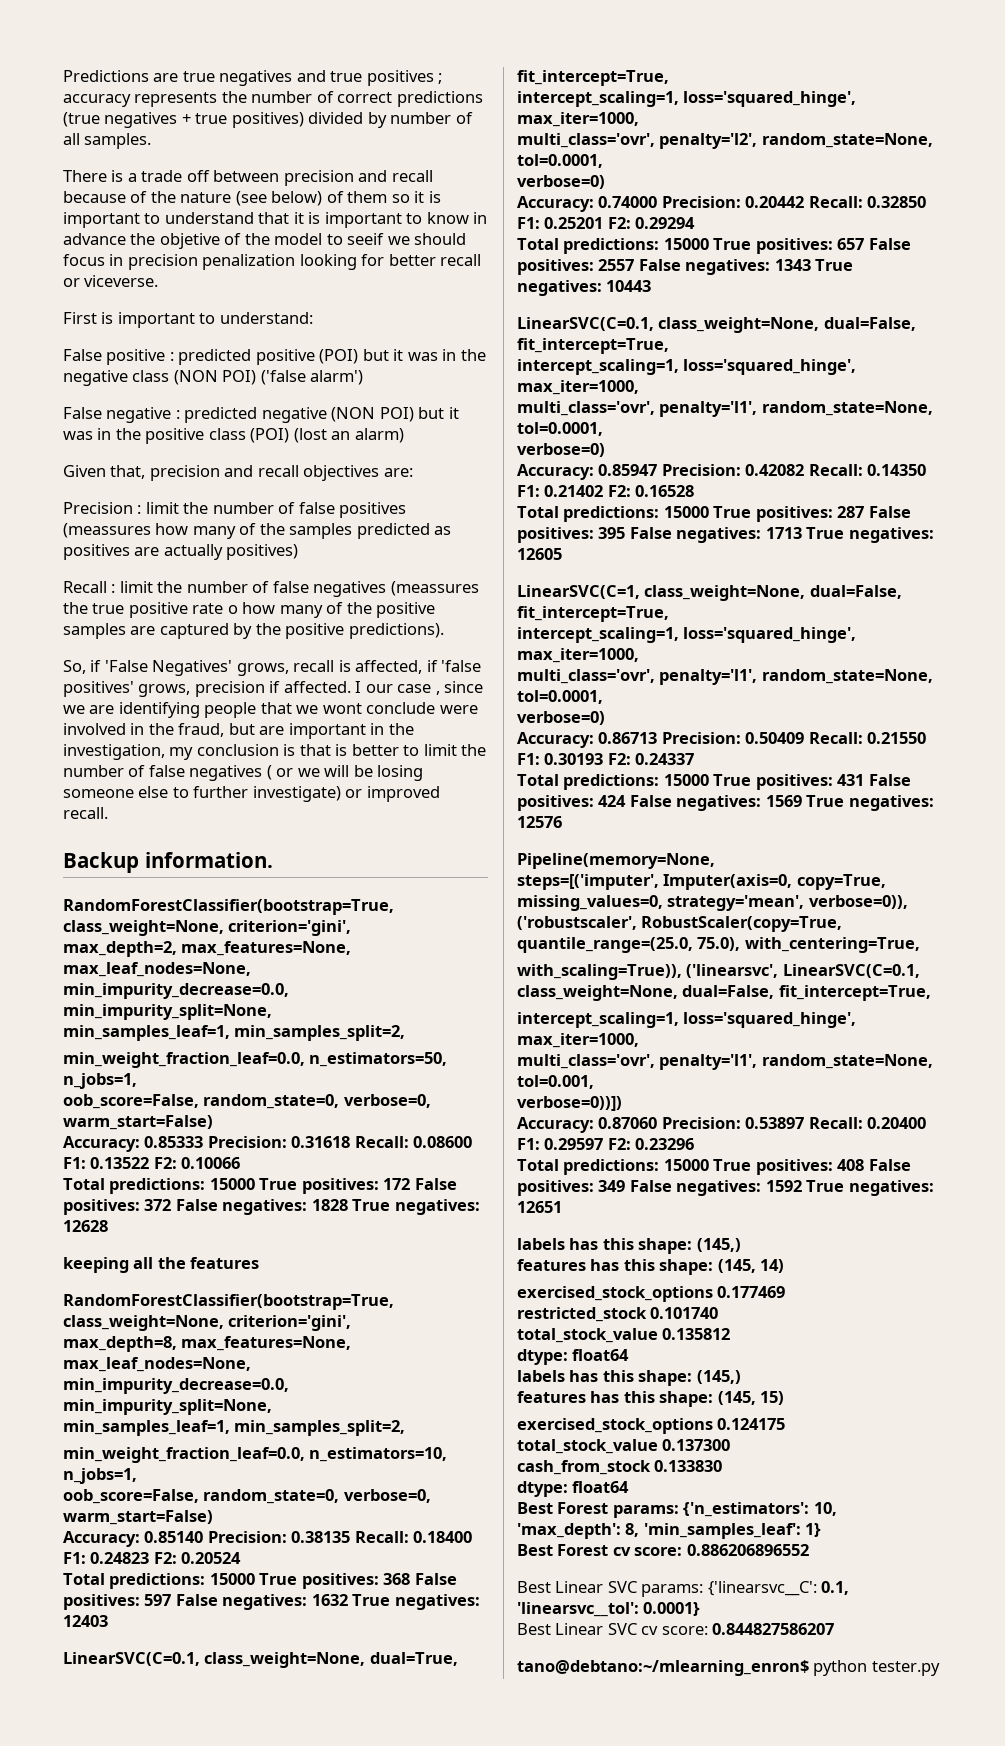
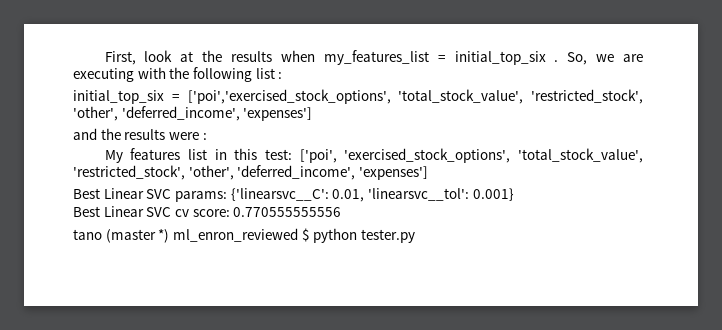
- Predictions are true negatives and true positives ; accuracy represents the number of correct predictions (true negatives + true positives) divided by number of all samples.
- There is a trade off between precision and recall because of the nature (see below) of them so it is important to understand that it is important to know in advance the objetive of the model to seeif we should focus in precision penalization looking for better recall or viceverse.
- First is important to understand:
- False positive : predicted positive (POI) but it was in the negative class (NON POI) ('false alarm')
- False negative : predicted negative (NON POI) but it was in the positive class (POI) (lost an alarm)
- Given that, precision and recall objectives are:
- Precision : limit the number of false positives (meassures how many of the samples predicted as positives are actually positives)
- Recall : limit the number of false negatives (meassures the true positive rate o how many of the positive samples are captured by the positive predictions).
- So, if 'False Negatives' grows, recall is affected, if 'false positives' grows, precision if affected. I our case , since we are identifying people that we wont conclude were involved in the fraud, but are important in the investigation, my conclusion is that is better to limit the number of false negatives ( or we will be losing someone else to further investigate) or improved recall.
- Backup information.
- RandomForestClassifier(bootstrap=True, class_weight=None, criterion='gini',
- max_depth=2, max_features=None, max_leaf_nodes=None,
- min_impurity_decrease=0.0, min_impurity_split=None,
- min_samples_leaf=1, min_samples_split=2,
- min_weight_fraction_leaf=0.0, n_estimators=50, n_jobs=1,
- oob_score=False, random_state=0, verbose=0, warm_start=False)
- Accuracy: 0.85333 Precision: 0.31618 Recall: 0.08600 F1: 0.13522 F2: 0.10066
- Total predictions: 15000 True positives: 172 False positives: 372 False negatives: 1828 True negatives: 12628
- keeping all the features
- RandomForestClassifier(bootstrap=True, class_weight=None, criterion='gini',
- max_depth=8, max_features=None, max_leaf_nodes=None,
- min_impurity_decrease=0.0, min_impurity_split=None,
- min_samples_leaf=1, min_samples_split=2,
- min_weight_fraction_leaf=0.0, n_estimators=10, n_jobs=1,
- oob_score=False, random_state=0, verbose=0, warm_start=False)
- Accuracy: 0.85140 Precision: 0.38135 Recall: 0.18400 F1: 0.24823 F2: 0.20524
- Total predictions: 15000 True positives: 368 False positives: 597 False negatives: 1632 True negatives: 12403
- LinearSVC(C=0.1, class_weight=None, dual=True, fit_intercept=True,
- intercept_scaling=1, loss='squared_hinge', max_iter=1000,
- multi_class='ovr', penalty='l2', random_state=None, tol=0.0001,
- verbose=0)
- Accuracy: 0.74000 Precision: 0.20442 Recall: 0.32850 F1: 0.25201 F2: 0.29294
- Total predictions: 15000 True positives: 657 False positives: 2557 False negatives: 1343 True negatives: 10443
- LinearSVC(C=0.1, class_weight=None, dual=False, fit_intercept=True,
- intercept_scaling=1, loss='squared_hinge', max_iter=1000,
- multi_class='ovr', penalty='l1', random_state=None, tol=0.0001,
- verbose=0)
- Accuracy: 0.85947 Precision: 0.42082 Recall: 0.14350 F1: 0.21402 F2: 0.16528
- Total predictions: 15000 True positives: 287 False positives: 395 False negatives: 1713 True negatives: 12605
- LinearSVC(C=1, class_weight=None, dual=False, fit_intercept=True,
- intercept_scaling=1, loss='squared_hinge', max_iter=1000,
- multi_class='ovr', penalty='l1', random_state=None, tol=0.0001,
- verbose=0)
- Accuracy: 0.86713 Precision: 0.50409 Recall: 0.21550 F1: 0.30193 F2: 0.24337
- Total predictions: 15000 True positives: 431 False positives: 424 False negatives: 1569 True negatives: 12576
- Pipeline(memory=None,
- steps=[('imputer', Imputer(axis=0, copy=True, missing_values=0, strategy='mean', verbose=0)), ('robustscaler', RobustScaler(copy=True, quantile_range=(25.0, 75.0), with_centering=True,
- with_scaling=True)), ('linearsvc', LinearSVC(C=0.1, class_weight=None, dual=False, fit_intercept=True,
- intercept_scaling=1, loss='squared_hinge', max_iter=1000,
- multi_class='ovr', penalty='l1', random_state=None, tol=0.001,
- verbose=0))])
- Accuracy: 0.87060 Precision: 0.53897 Recall: 0.20400 F1: 0.29597 F2: 0.23296
- Total predictions: 15000 True positives: 408 False positives: 349 False negatives: 1592 True negatives: 12651
- labels has this shape: (145,)
- features has this shape: (145, 14)
- exercised_stock_options 0.177469
- restricted_stock 0.101740
- total_stock_value 0.135812
- dtype: float64
- labels has this shape: (145,)
- features has this shape: (145, 15)
- exercised_stock_options 0.124175
- total_stock_value 0.137300
- cash_from_stock 0.133830
- dtype: float64
- Best Forest params: {'n_estimators': 10, 'max_depth': 8, 'min_samples_leaf': 1}
- Best Forest cv score: 0.886206896552
+ First, look at the results when my_features_list = initial_top_six . So, we are executing with the following list :
+ initial_top_six = ['poi','exercised_stock_options', 'total_stock_value', 'restricted_stock', 'other', 'deferred_income', 'expenses']
+ and the results were :
+ My features list in this test: ['poi', 'exercised_stock_options', 'total_stock_value', 'restricted_stock', 'other', 'deferred_income', 'expenses']
- Best Linear SVC params: {'linearsvc__C': 0.1, 'linearsvc__tol': 0.0001}
+ Best Linear SVC params: {'linearsvc__C': 0.01, 'linearsvc__tol': 0.001}
- Best Linear SVC cv score: 0.844827586207
- tano@debtano:~/mlearning_enron$ python tester.py
+ Best Linear SVC cv score: 0.770555555556
+ tano (master *) ml_enron_reviewed $ python tester.py

